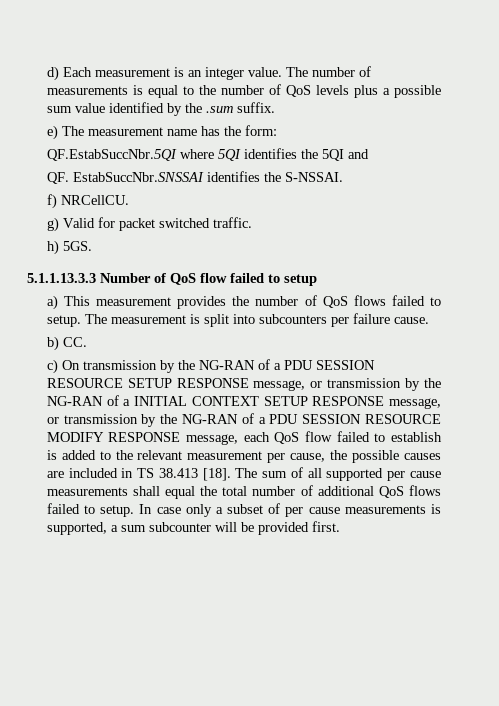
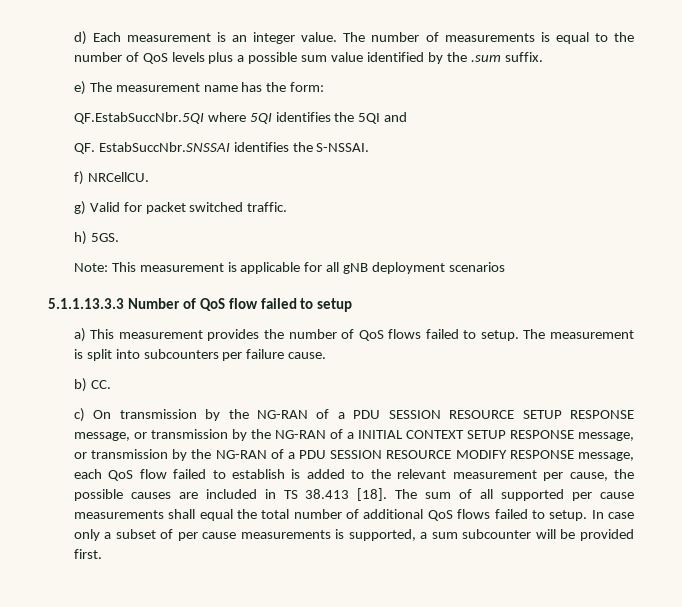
+ Note: This measurement is applicable for all gNB deployment scenarios

